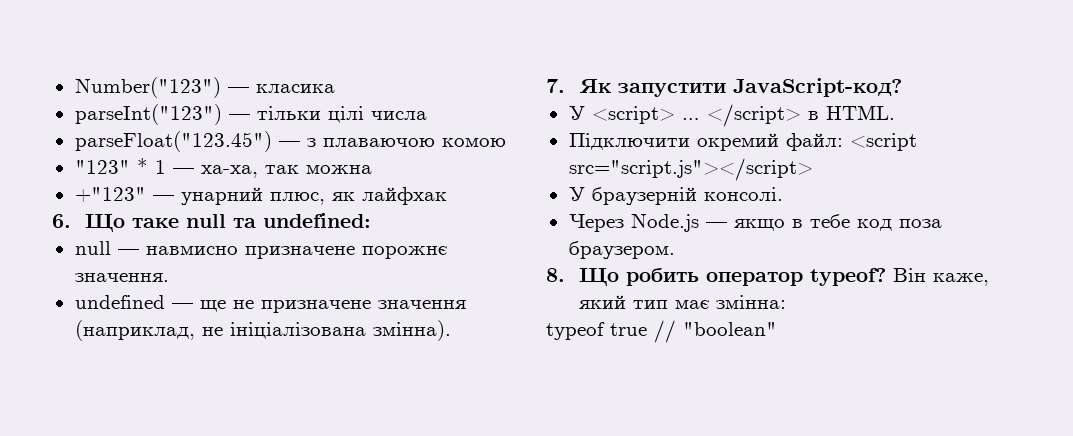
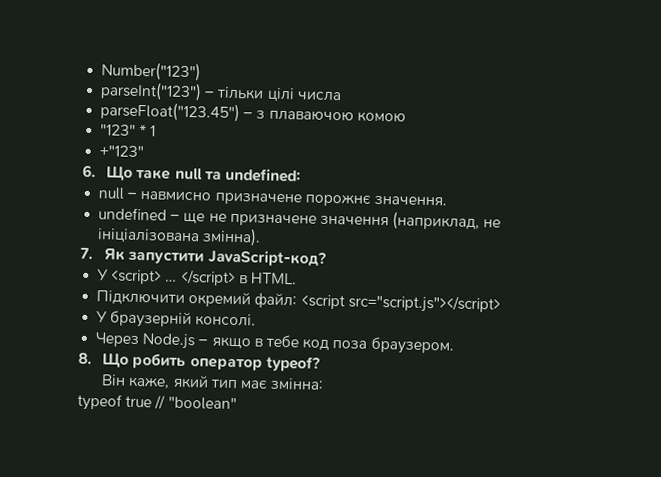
- Number("123") — класика
+ Number("123")
- parseInt("123") — тільки цілі числа
+ parseInt("123") – тільки цілі числа
- parseFloat("123.45") — з плаваючою комою
+ parseFloat("123.45") – з плаваючою комою
- "123" * 1 — ха-ха, так можна
- +"123" — унарний плюс, як лайфхак
+ "123" * 1
+ +"123"
- null — навмисно призначене порожнє значення.
+ null – навмисно призначене порожнє значення.
- undefined — ще не призначене значення (наприклад, не ініціалізована змінна).
+ undefined – ще не призначене значення (наприклад, не ініціалізована змінна).
- Через Node.js — якщо в тебе код поза браузером.
+ Через Node.js – якщо в тебе код поза браузером.
- 8. Що робить оператор typeof? Він каже, який тип має змінна:
+ 8. Що робить оператор typeof?
+ Він каже, який тип має змінна:

